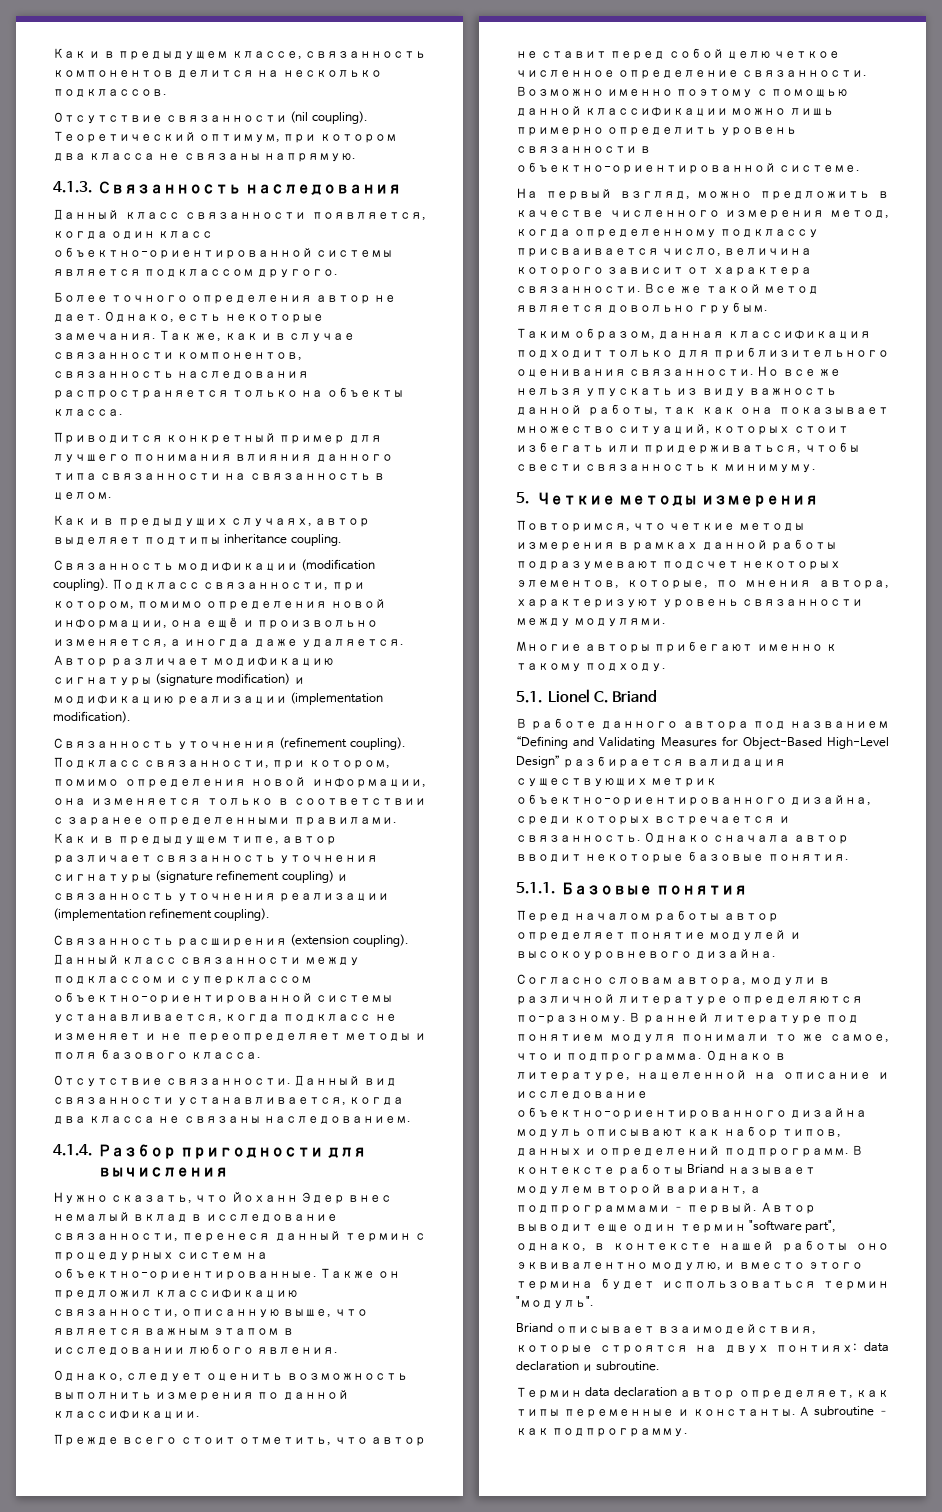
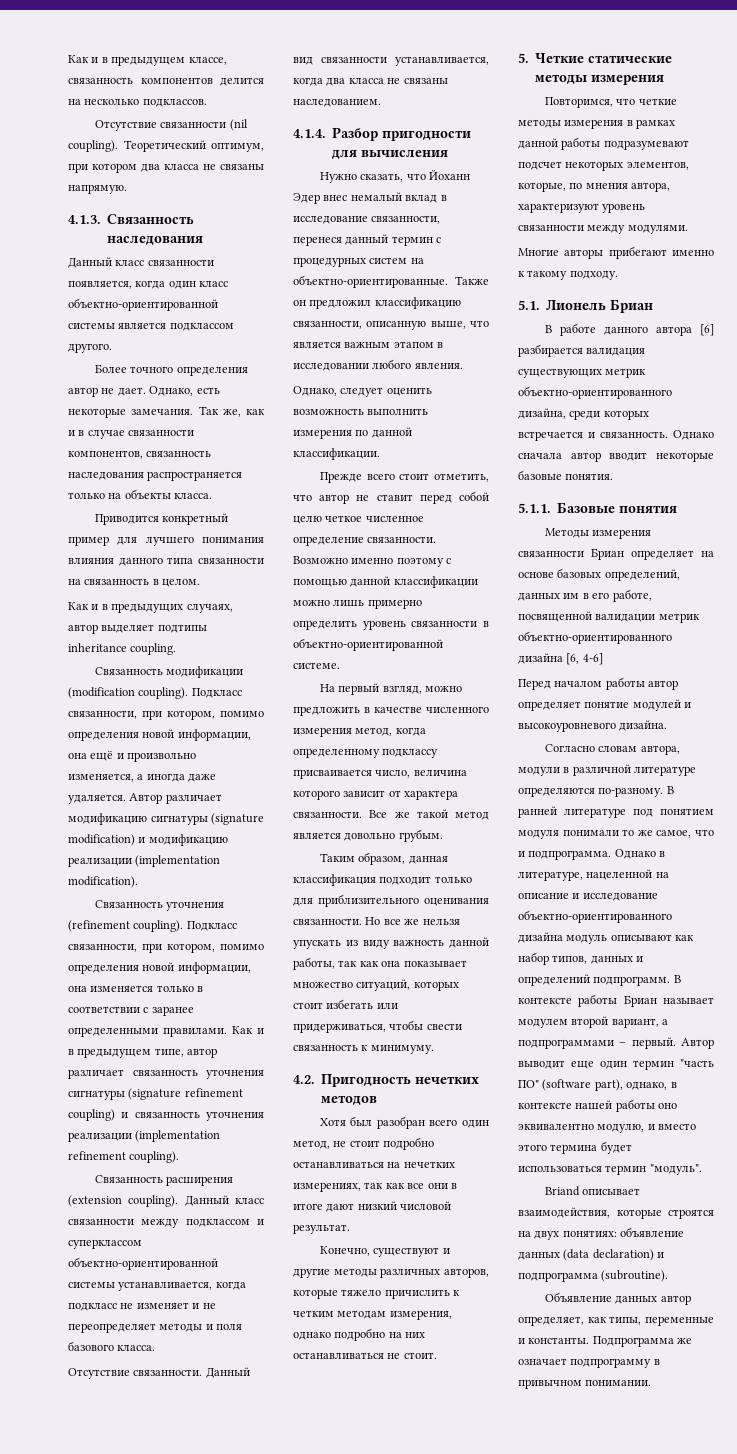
- 5. Четкие методы измерения
+ 4.2. Пригодность нечетких методов
+ Хотя был разобран всего один метод, не стоит подробно останавливаться на нечетких измерениях, так как все они в итоге дают низкий числовой результат.
+ Конечно, существуют и другие методы различных авторов, которые тяжело причислить к четким методам измерения, однако подробно на них останавливаться не стоит.
+ 5. Четкие статические методы измерения
- 5.1. Lionel C. Briand
+ 5.1. Лионель Бриан
- В работе данного автора под названием “Defining and Validating Measures for Object-Based High-Level Design” разбирается валидация существующих метрик объектно-ориентированного дизайна, среди которых встречается и связанность.
+ В работе данного автора [6] разбирается валидация существующих метрик объектно-ориентированного дизайна, среди которых встречается и связанность.
+ Методы измерения связанности Бриан определяет на основе базовых определений, данных им в его работе, посвященной валидации метрик объектно-ориентированного дизайна [6, 4-6]
- В контексте работы Briand называет модулем второй вариант, а подпрограммами – первый.
+ В контексте работы Бриан называет модулем второй вариант, а подпрограммами – первый.
- Автор выводит еще один термин "software part", однако, в контексте нашей работы оно эквивалентно модулю, и вместо этого термина будет использоваться термин "модуль".
+ Автор выводит еще один термин "часть ПО" (software part), однако, в контексте нашей работы оно эквивалентно модулю, и вместо этого термина будет использоваться термин "модуль".
- Briand описывает взаимодействия, которые строятся на двух понтиях: data declaration и subroutine.
- Термин data declaration автор определяет, как типы переменные и константы.
+ Briand описывает взаимодействия, которые строятся на двух понятиях: объявление данных (data declaration) и подпрограмма (subroutine).
+ Объявление данных автор определяет, как типы, переменные и константы.
- А subroutine – как подпрограмму.
+ Подпрограмма же означает подпрограмму в привычном понимании.

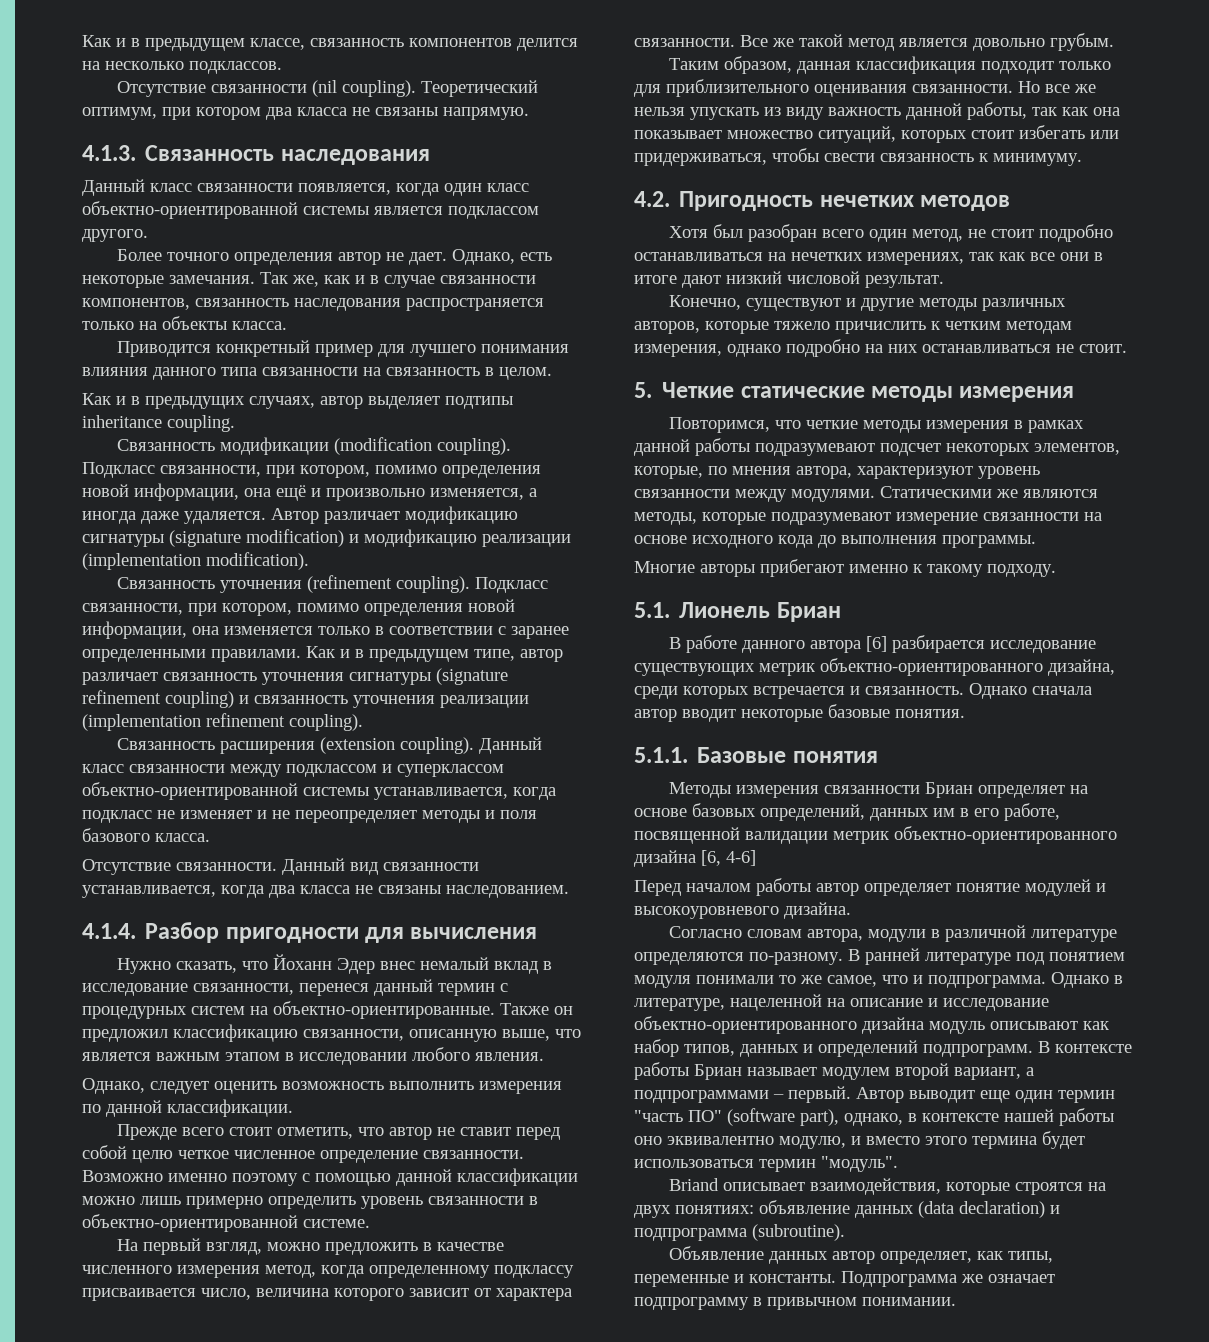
+ Статическими же являются методы, которые подразумевают измерение связанности на основе исходного кода до выполнения программы.
- В работе данного автора [6] разбирается валидация существующих метрик объектно-ориентированного дизайна, среди которых встречается и связанность.
+ В работе данного автора [6] разбирается исследование существующих метрик объектно-ориентированного дизайна, среди которых встречается и связанность.

